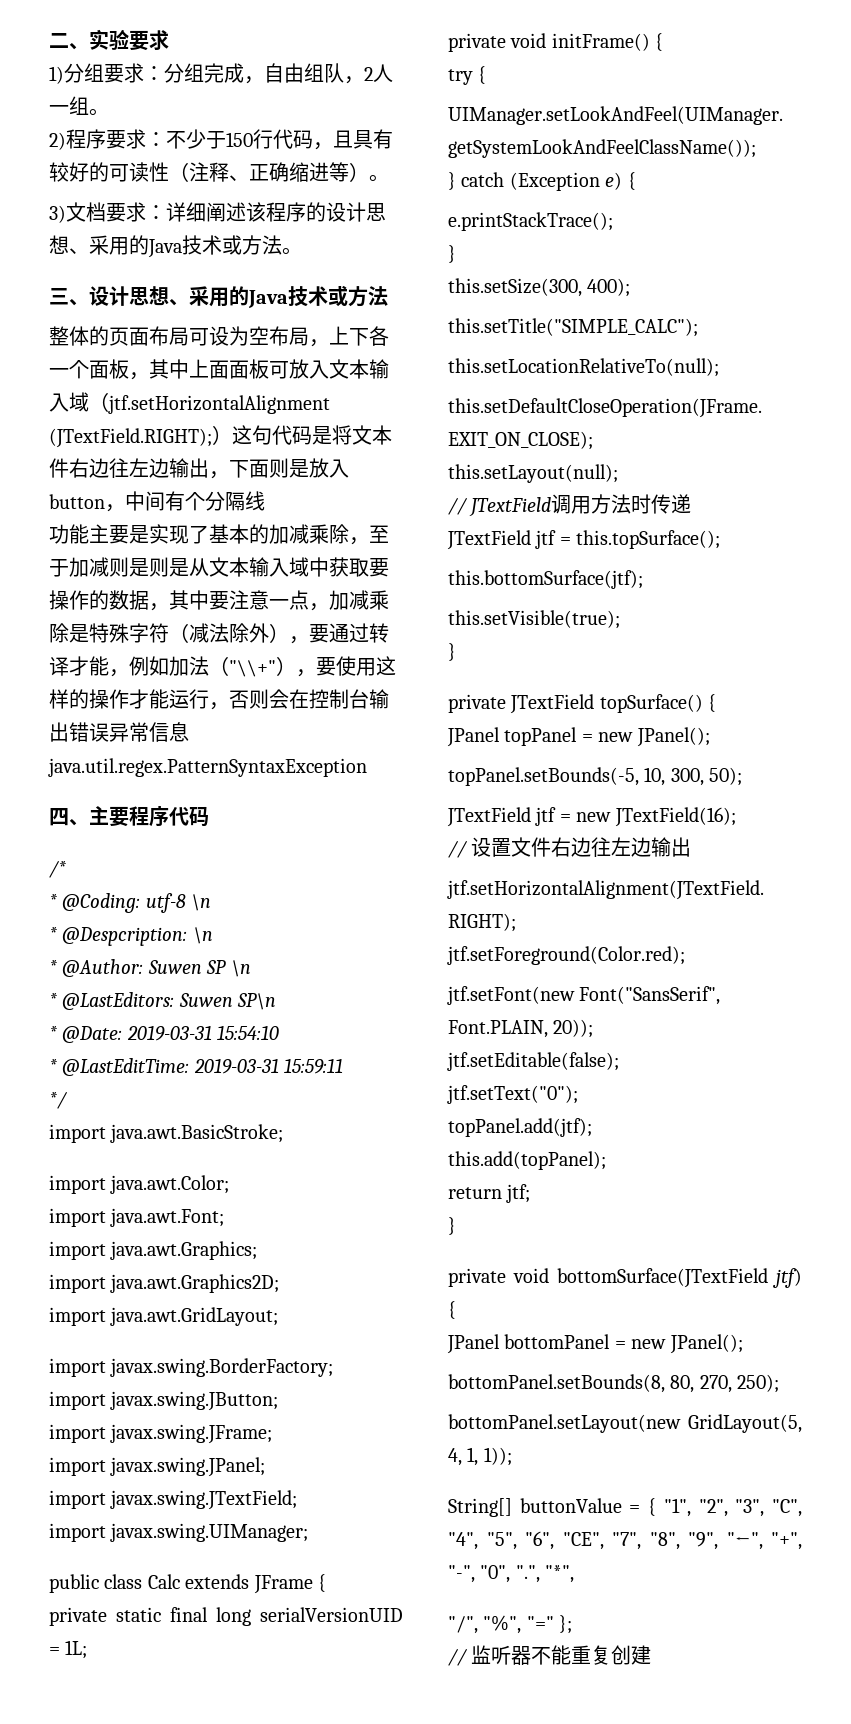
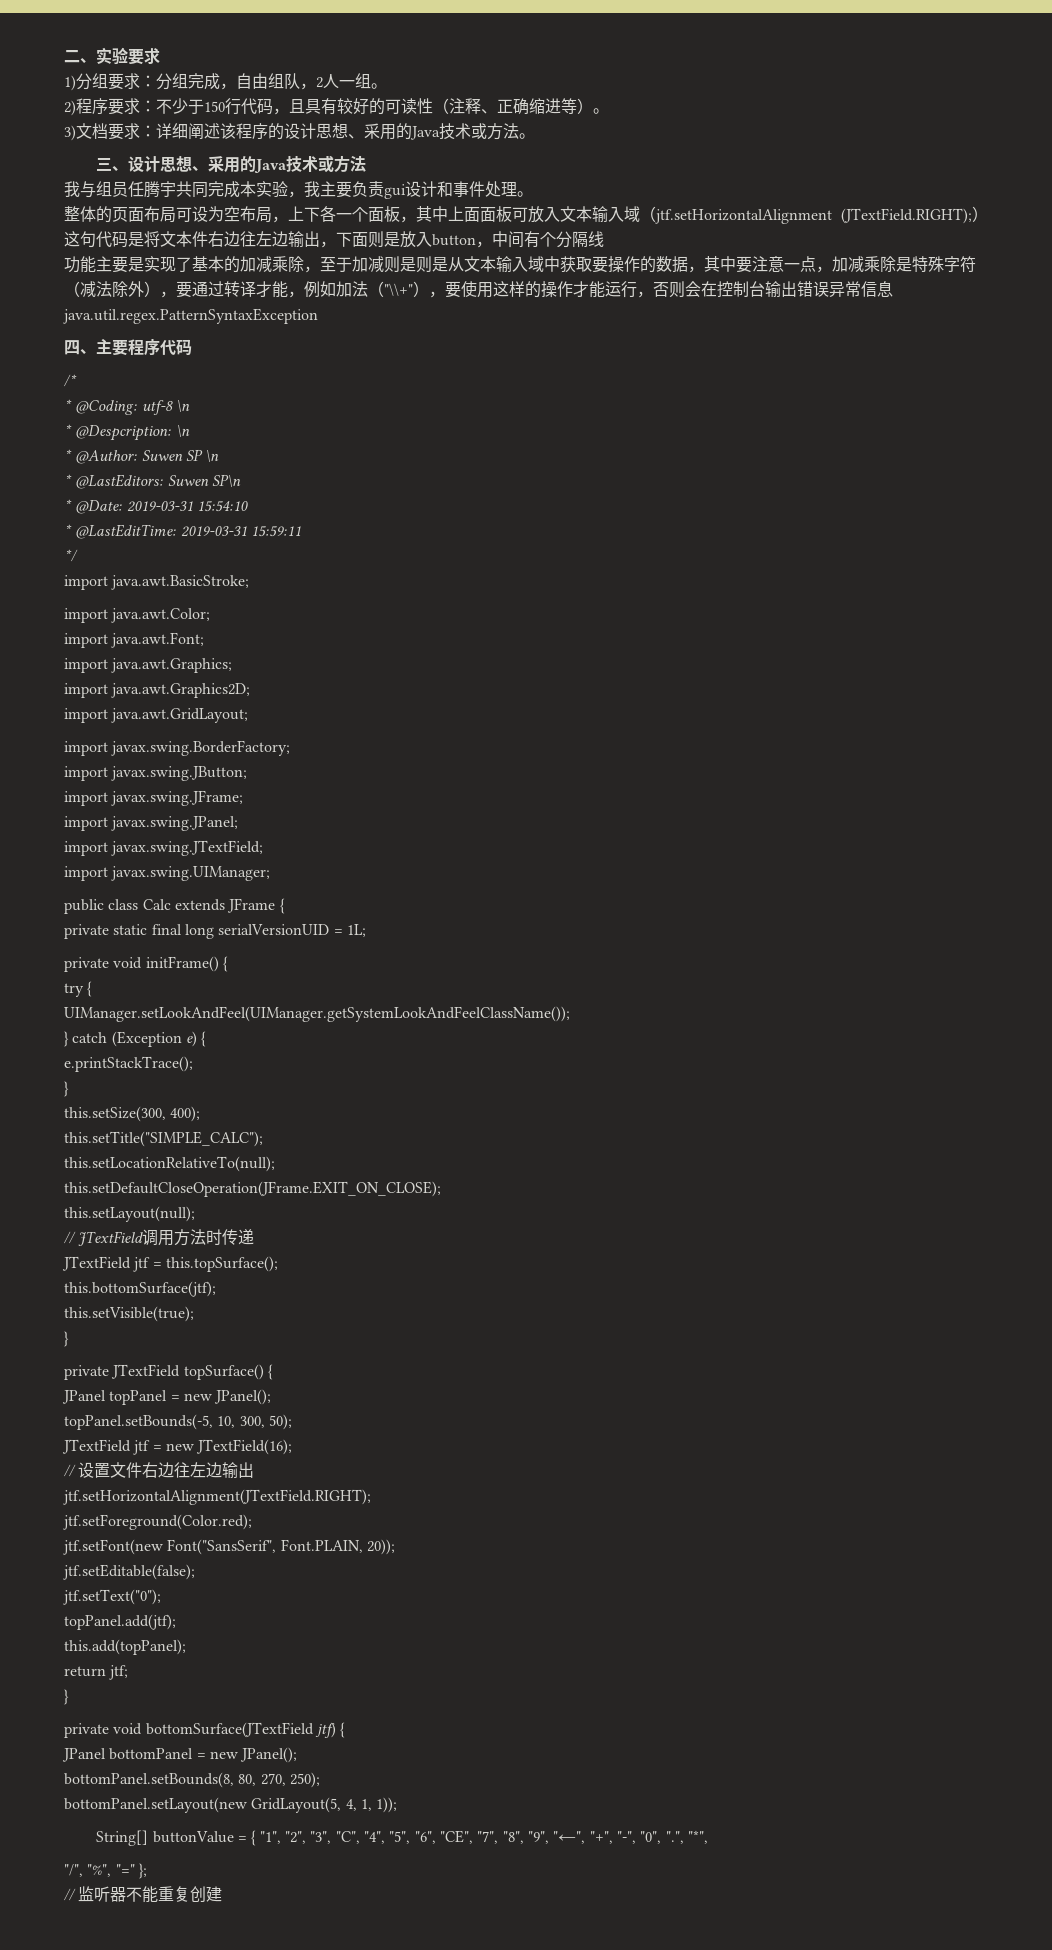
+ 我与组员任腾宇共同完成本实验，我主要负责gui设计和事件处理。

